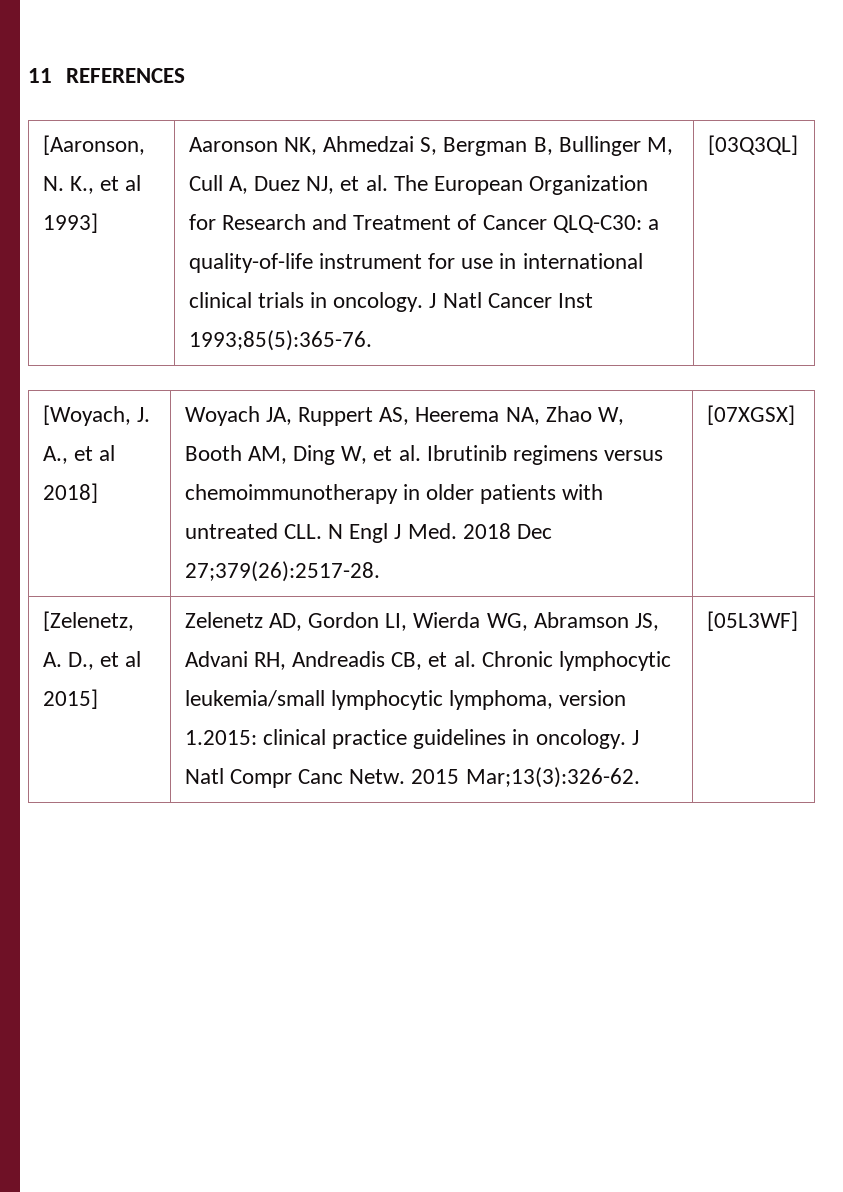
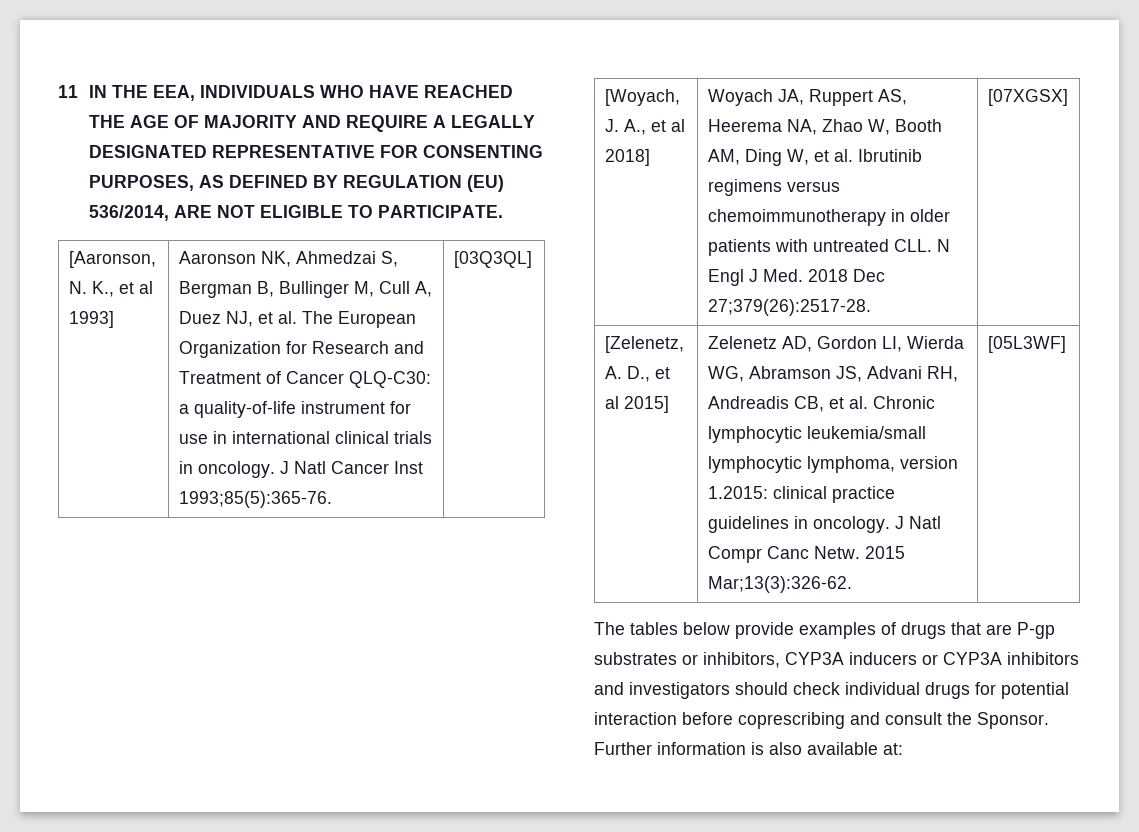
- 11 REFERENCES
+ 11 IN THE EEA, INDIVIDUALS WHO HAVE REACHED THE AGE OF MAJORITY AND REQUIRE A LEGALLY DESIGNATED REPRESENTATIVE FOR CONSENTING PURPOSES, AS DEFINED BY REGULATION (EU) 536/2014, ARE NOT ELIGIBLE TO PARTICIPATE.
+ The tables below provide examples of drugs that are P-gp substrates or inhibitors, CYP3A inducers or CYP3A inhibitors and investigators should check individual drugs for potential interaction before coprescribing and consult the Sponsor. Further information is also available at:

